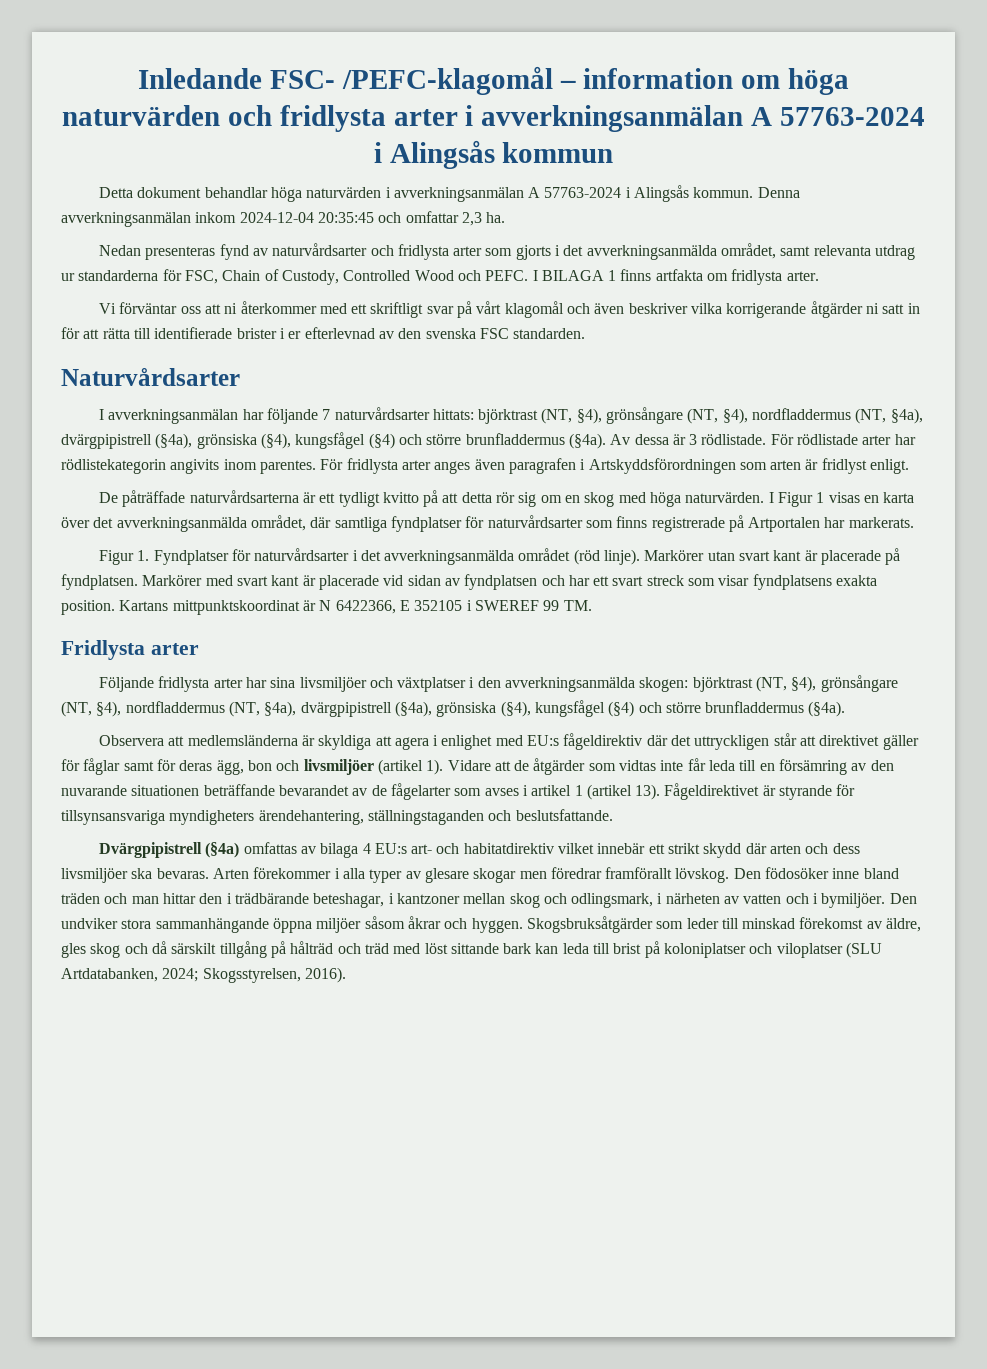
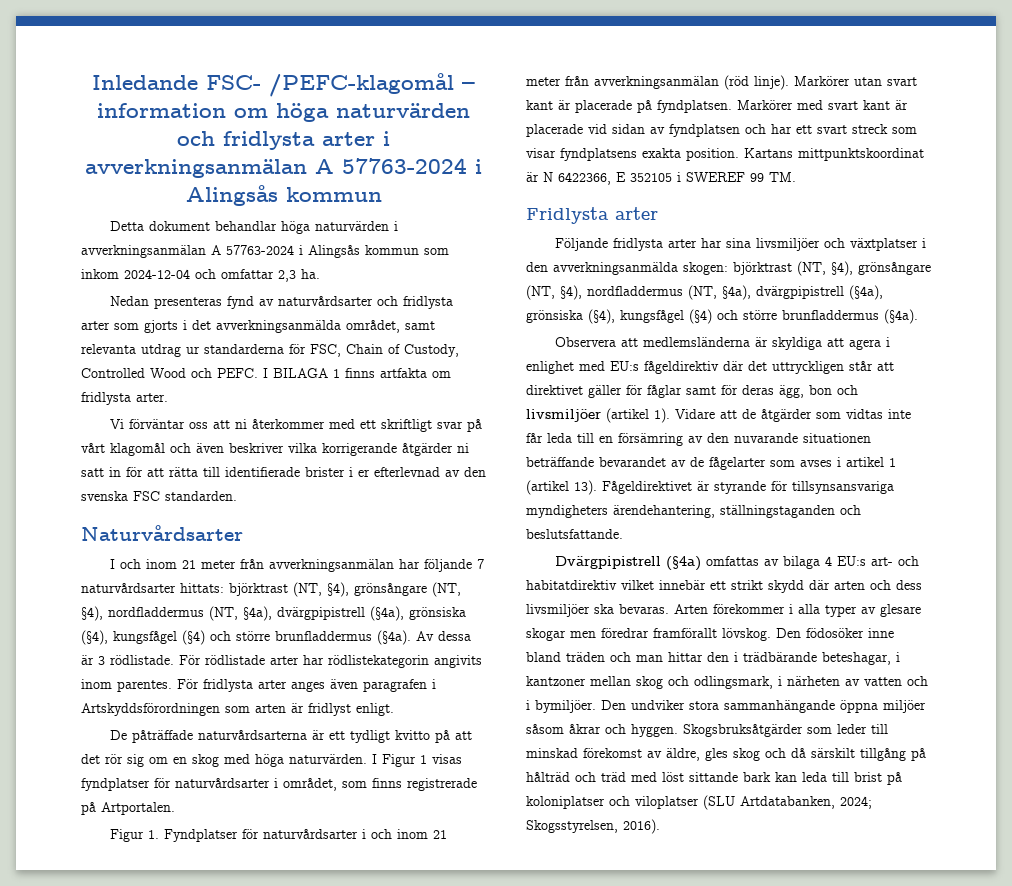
- Detta dokument behandlar höga naturvärden i avverkningsanmälan A 57763-2024 i Alingsås kommun. Denna avverkningsanmälan inkom 2024-12-04 20:35:45 och omfattar 2,3 ha.
+ Detta dokument behandlar höga naturvärden i avverkningsanmälan A 57763-2024 i Alingsås kommun som inkom 2024-12-04 och omfattar 2,3 ha.
- I avverkningsanmälan har följande 7 naturvårdsarter hittats: björktrast (NT, §4), grönsångare (NT, §4), nordfladdermus (NT, §4a), dvärgpipistrell (§4a), grönsiska (§4), kungsfågel (§4) och större brunfladdermus (§4a).
+ I och inom 21 meter från avverkningsanmälan har följande 7 naturvårdsarter hittats: björktrast (NT, §4), grönsångare (NT, §4), nordfladdermus (NT, §4a), dvärgpipistrell (§4a), grönsiska (§4), kungsfågel (§4) och större brunfladdermus (§4a).
- De påträffade naturvårdsarterna är ett tydligt kvitto på att detta rör sig om en skog med höga naturvärden.
+ De påträffade naturvårdsarterna är ett tydligt kvitto på att det rör sig om en skog med höga naturvärden.
- I Figur 1 visas en karta över det avverkningsanmälda området, där samtliga fyndplatser för naturvårdsarter som finns registrerade på Artportalen har markerats.
+ I Figur 1 visas fyndplatser för naturvårdsarter i området, som finns registrerade på Artportalen.
- Figur 1. Fyndplatser för naturvårdsarter i det avverkningsanmälda området (röd linje).
+ Figur 1. Fyndplatser för naturvårdsarter i och inom 21 meter från avverkningsanmälan (röd linje).

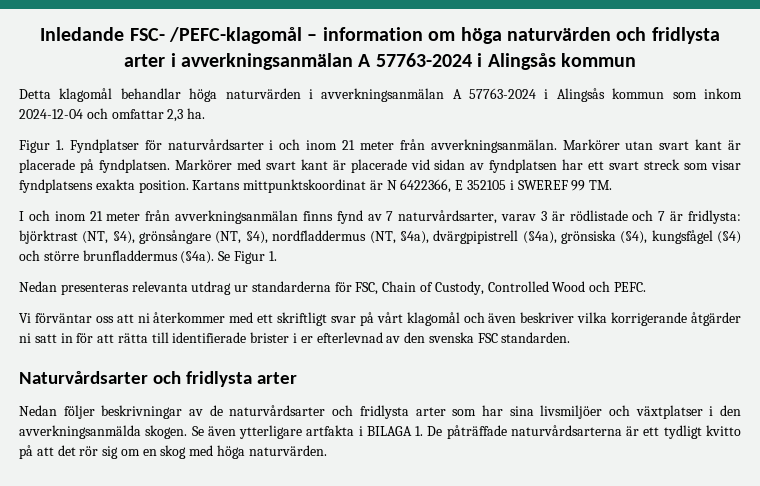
- Detta dokument behandlar höga naturvärden i avverkningsanmälan A 57763-2024 i Alingsås kommun som inkom 2024-12-04 och omfattar 2,3 ha.
+ Detta klagomål behandlar höga naturvärden i avverkningsanmälan A 57763-2024 i Alingsås kommun som inkom 2024-12-04 och omfattar 2,3 ha.
- Nedan presenteras fynd av naturvårdsarter och fridlysta arter som gjorts i det avverkningsanmälda området, samt relevanta utdrag ur standarderna för FSC, Chain of Custody, Controlled Wood och PEFC. I BILAGA 1 finns artfakta om fridlysta arter.
+ Figur 1. Fyndplatser för naturvårdsarter i och inom 21 meter från avverkningsanmälan. Markörer utan svart kant är placerade på fyndplatsen. Markörer med svart kant är placerade vid sidan av fyndplatsen har ett svart streck som visar fyndplatsens exakta position. Kartans mittpunktskoordinat är N 6422366, E 352105 i SWEREF 99 TM.
+ I och inom 21 meter från avverkningsanmälan finns fynd av 7 naturvårdsarter, varav 3 är rödlistade och 7 är fridlysta: björktrast (NT, §4), grönsångare (NT, §4), nordfladdermus (NT, §4a), dvärgpipistrell (§4a), grönsiska (§4), kungsfågel (§4) och större brunfladdermus (§4a). Se Figur 1.
+ Nedan presenteras relevanta utdrag ur standarderna för FSC, Chain of Custody, Controlled Wood och PEFC.
- Naturvårdsarter
- I och inom 21 meter från avverkningsanmälan har följande 7 naturvårdsarter hittats: björktrast (NT, §4), grönsångare (NT, §4), nordfladdermus (NT, §4a), dvärgpipistrell (§4a), grönsiska (§4), kungsfågel (§4) och större brunfladdermus (§4a). Av dessa är 3 rödlistade. För rödlistade arter har rödlistekategorin angivits inom parentes. För fridlysta arter anges även paragrafen i Artskyddsförordningen som arten är fridlyst enligt.
- De påträffade naturvårdsarterna är ett tydligt kvitto på att det rör sig om en skog med höga naturvärden. I Figur 1 visas fyndplatser för naturvårdsarter i området, som finns registrerade på Artportalen.
- Figur 1. Fyndplatser för naturvårdsarter i och inom 21 meter från avverkningsanmälan (röd linje). Markörer utan svart kant är placerade på fyndplatsen. Markörer med svart kant är placerade vid sidan av fyndplatsen och har ett svart streck som visar fyndplatsens exakta position. Kartans mittpunktskoordinat är N 6422366, E 352105 i SWEREF 99 TM.
- Fridlysta arter
- Följande fridlysta arter har sina livsmiljöer och växtplatser i den avverkningsanmälda skogen: björktrast (NT, §4), grönsångare (NT, §4), nordfladdermus (NT, §4a), dvärgpipistrell (§4a), grönsiska (§4), kungsfågel (§4) och större brunfladdermus (§4a).
- Observera att medlemsländerna är skyldiga att agera i enlighet med EU:s fågeldirektiv där det uttryckligen står att direktivet gäller för fåglar samt för deras ägg, bon och livsmiljöer (artikel 1). Vidare att de åtgärder som vidtas inte får leda till en försämring av den nuvarande situationen beträffande bevarandet av de fågelarter som avses i artikel 1 (artikel 13). Fågeldirektivet är styrande för tillsynsansvariga myndigheters ärendehantering, ställningstaganden och beslutsfattande.
- Dvärgpipistrell (§4a) omfattas av bilaga 4 EU:s art- och habitatdirektiv vilket innebär ett strikt skydd där arten och dess livsmiljöer ska bevaras. Arten förekommer i alla typer av glesare skogar men föredrar framförallt lövskog. Den födosöker inne bland träden och man hittar den i trädbärande beteshagar, i kantzoner mellan skog och odlingsmark, i närheten av vatten och i bymiljöer. Den undviker stora sammanhängande öppna miljöer såsom åkrar och hyggen. Skogsbruksåtgärder som leder till minskad förekomst av äldre, gles skog och då särskilt tillgång på hålträd och träd med löst sittande bark kan leda till brist på koloniplatser och viloplatser (SLU Artdatabanken, 2024; Skogsstyrelsen, 2016).
+ Naturvårdsarter och fridlysta arter
+ Nedan följer beskrivningar av de naturvårdsarter och fridlysta arter som har sina livsmiljöer och växtplatser i den avverkningsanmälda skogen. Se även ytterligare artfakta i BILAGA 1. De påträffade naturvårdsarterna är ett tydligt kvitto på att det rör sig om en skog med höga naturvärden.

